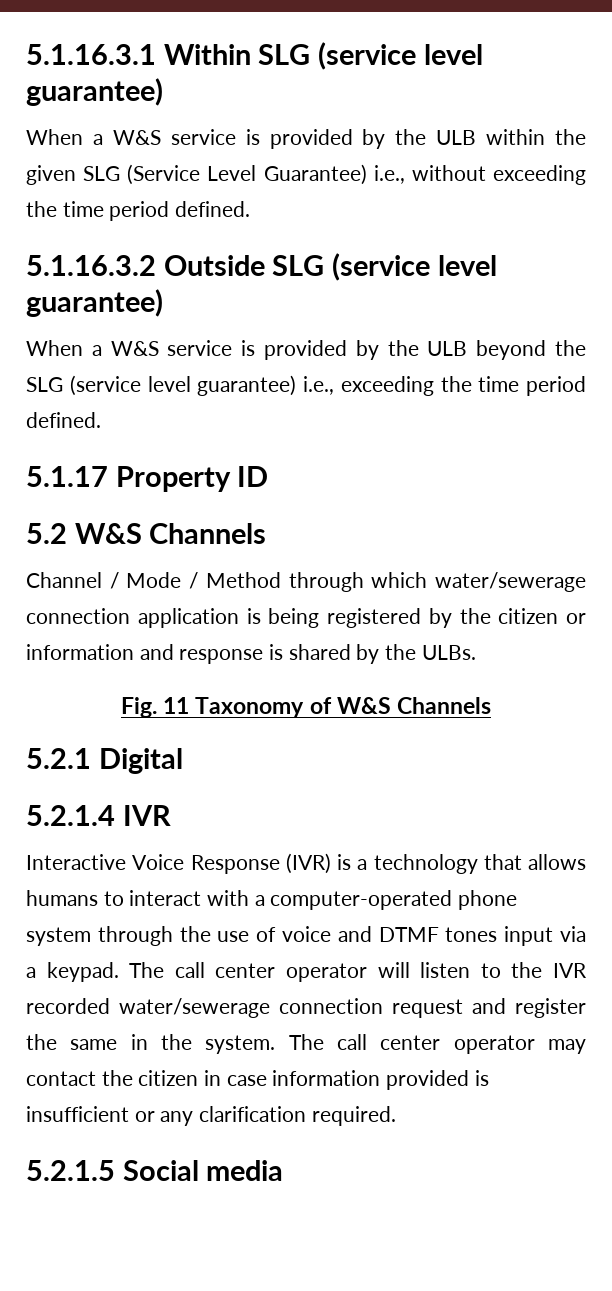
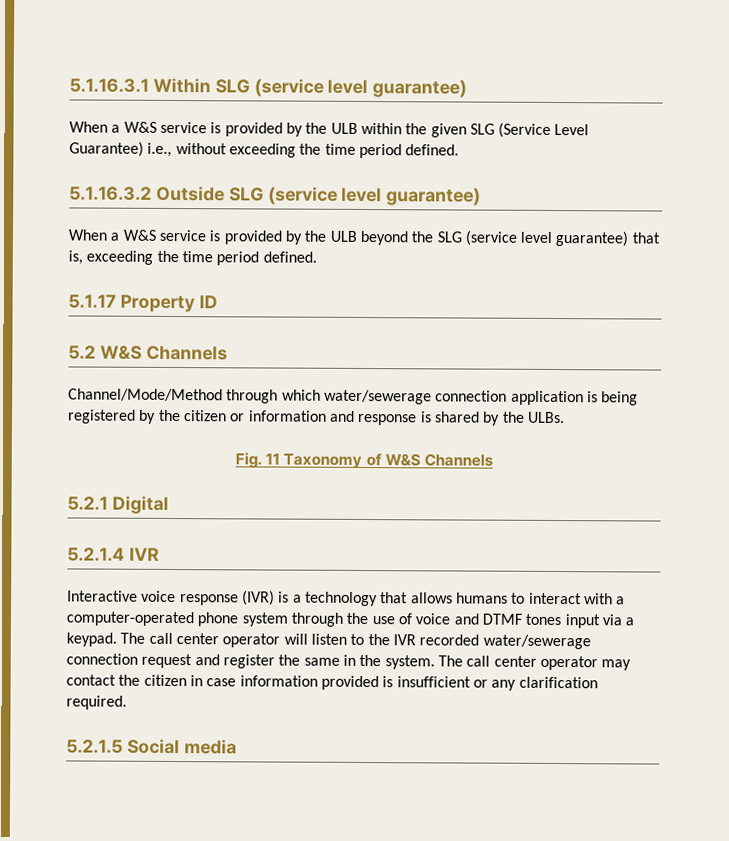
- When a W&S service is provided by the ULB beyond the SLG (service level guarantee) i.e., exceeding the time period defined.
+ When a W&S service is provided by the ULB beyond the SLG (service level guarantee) that is, exceeding the time period defined.
- Channel / Mode / Method through which water/sewerage connection application is being registered by the citizen or information and response is shared by the ULBs.
+ Channel/Mode/Method through which water/sewerage connection application is being registered by the citizen or information and response is shared by the ULBs.
- Interactive Voice Response (IVR) is a technology that allows humans to interact with a computer-operated phone system through the use of voice and DTMF tones input via a keypad.
+ Interactive voice response (IVR) is a technology that allows humans to interact with a computer-operated phone system through the use of voice and DTMF tones input via a keypad.

